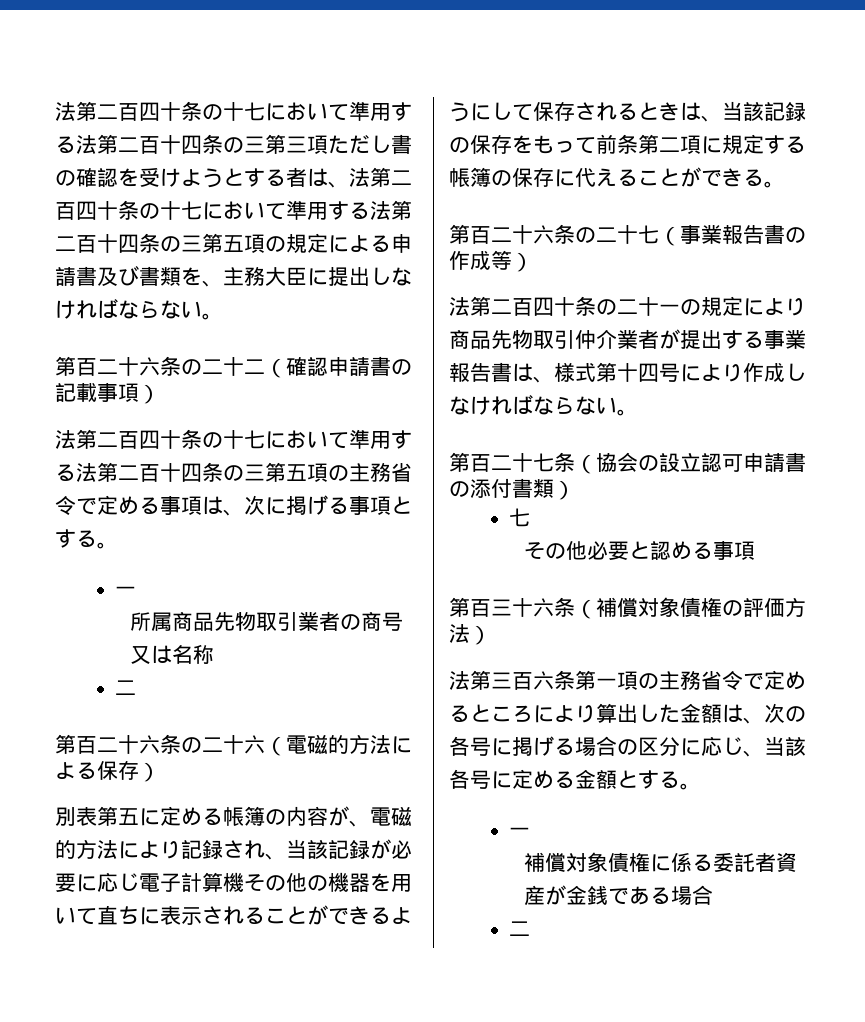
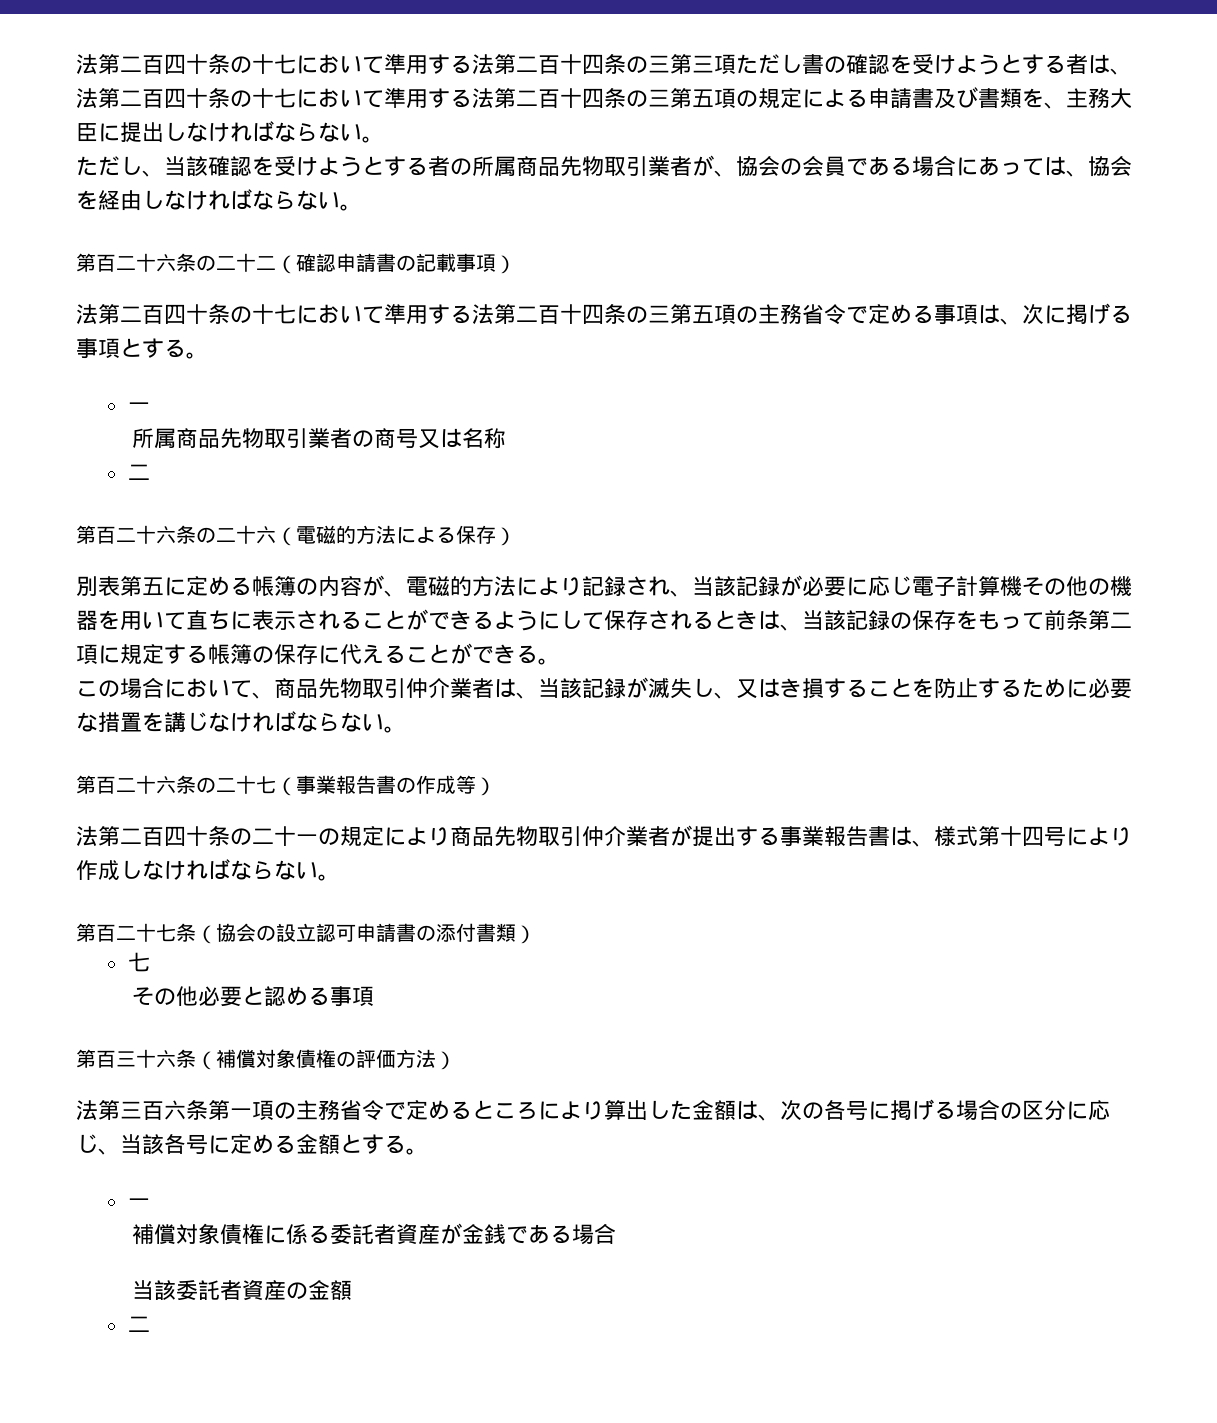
+ ただし、当該確認を受けようとする者の所属商品先物取引業者が、協会の会員である場合にあっては、協会を経由しなければならない。
+ この場合において、商品先物取引仲介業者は、当該記録が滅失し、又はき損することを防止するために必要な措置を講じなければならない。
+ 当該委託者資産の金額

